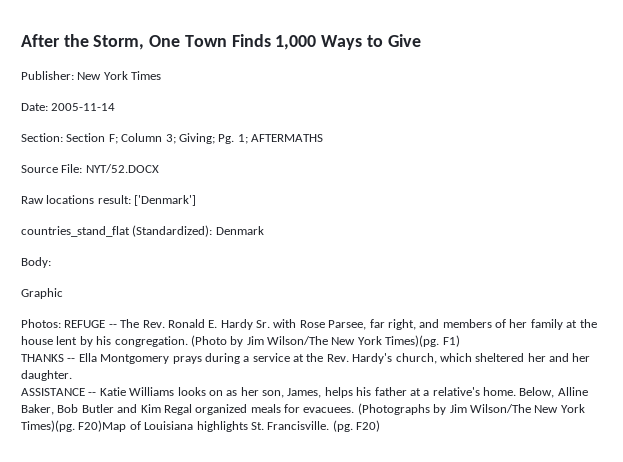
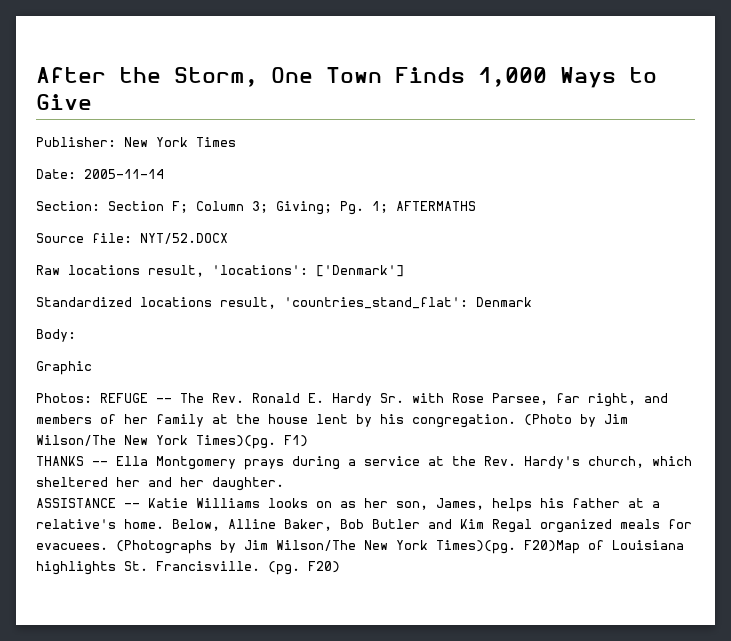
- Source File: NYT/52.DOCX
+ Source file: NYT/52.DOCX
- Raw locations result: ['Denmark']
+ Raw locations result, 'locations': ['Denmark']
- countries_stand_flat (Standardized): Denmark
+ Standardized locations result, 'countries_stand_flat': Denmark

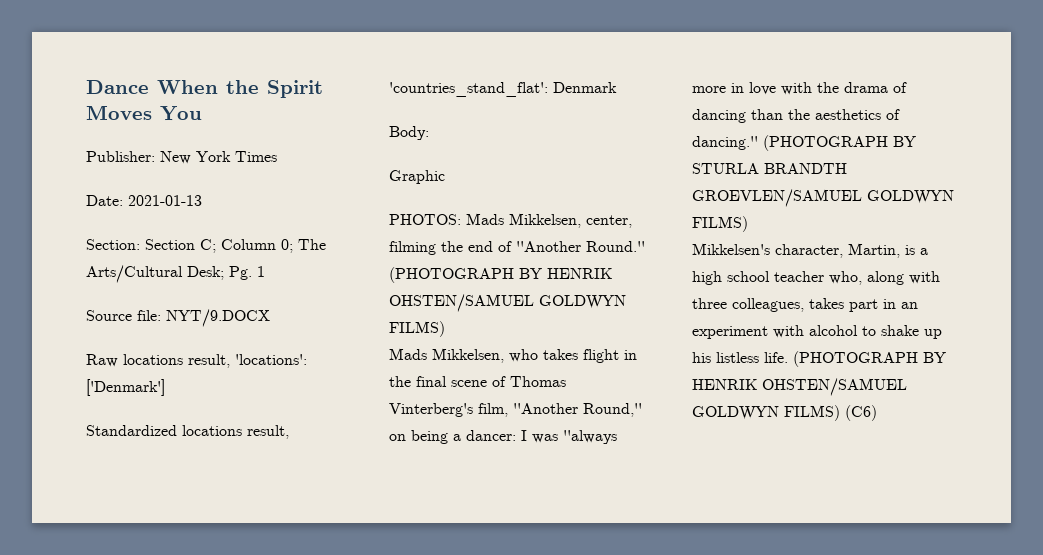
- After the Storm, One Town Finds 1,000 Ways to Give
+ Dance When the Spirit Moves You
- Date: 2005-11-14
+ Date: 2021-01-13
- Section: Section F; Column 3; Giving; Pg. 1; AFTERMATHS
+ Section: Section C; Column 0; The Arts/Cultural Desk; Pg. 1
- Source file: NYT/52.DOCX
+ Source file: NYT/9.DOCX
- Photos: REFUGE -- The Rev. Ronald E. Hardy Sr. with Rose Parsee, far right, and members of her family at the house lent by his congregation. (Photo by Jim Wilson/The New York Times)(pg. F1)
- THANKS -- Ella Montgomery prays during a service at the Rev. Hardy's church, which sheltered her and her daughter.
- ASSISTANCE -- Katie Williams looks on as her son, James, helps his father at a relative's home. Below, Alline Baker, Bob Butler and Kim Regal organized meals for evacuees. (Photographs by Jim Wilson/The New York Times)(pg. F20)Map of Louisiana highlights St. Francisville. (pg. F20)
+ PHOTOS: Mads Mikkelsen, center, filming the end of ''Another Round.'' (PHOTOGRAPH BY HENRIK OHSTEN/SAMUEL GOLDWYN FILMS)
+ Mads Mikkelsen, who takes flight in the final scene of Thomas Vinterberg's film, ''Another Round,'' on being a dancer: I was ''always more in love with the drama of dancing than the aesthetics of dancing.'' (PHOTOGRAPH BY STURLA BRANDTH GROEVLEN/SAMUEL GOLDWYN FILMS)
+ Mikkelsen's character, Martin, is a high school teacher who, along with three colleagues, takes part in an experiment with alcohol to shake up his listless life. (PHOTOGRAPH BY HENRIK OHSTEN/SAMUEL GOLDWYN FILMS) (C6)

